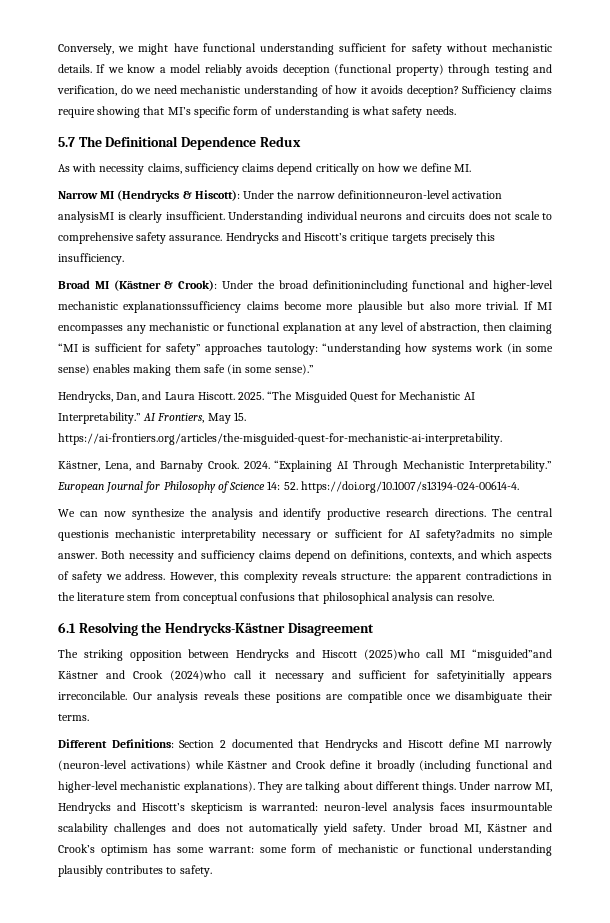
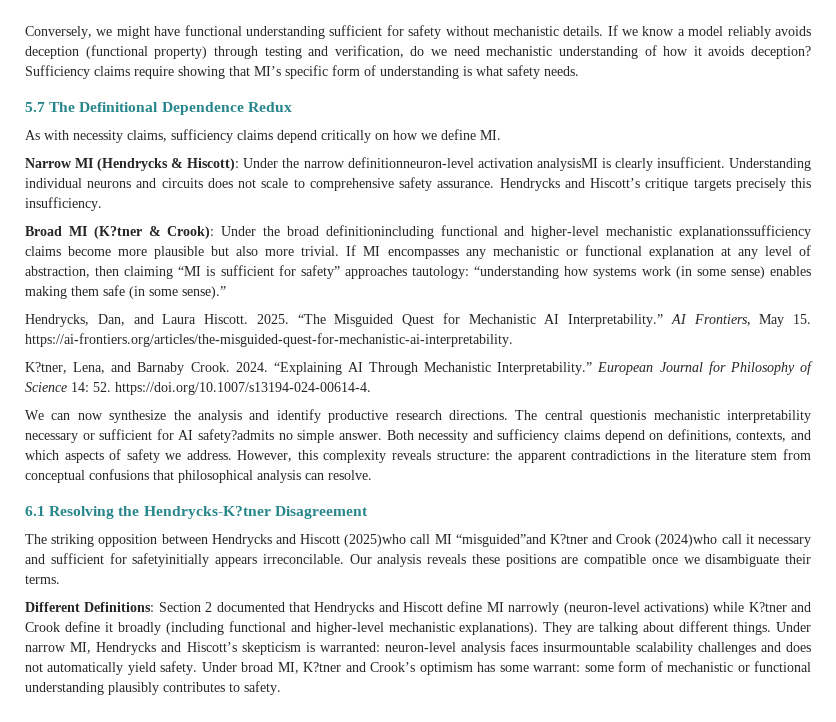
- Broad MI (Kästner & Crook): Under the broad definitionincluding functional and higher-level mechanistic explanationssufficiency claims become more plausible but also more trivial.
+ Broad MI (K?tner & Crook): Under the broad definitionincluding functional and higher-level mechanistic explanationssufficiency claims become more plausible but also more trivial.
- Kästner, Lena, and Barnaby Crook.
+ K?tner, Lena, and Barnaby Crook.
- 6.1 Resolving the Hendrycks-Kästner Disagreement
+ 6.1 Resolving the Hendrycks-K?tner Disagreement
- The striking opposition between Hendrycks and Hiscott (2025)who call MI “misguided”and Kästner and Crook (2024)who call it necessary and sufficient for safetyinitially appears irreconcilable.
+ The striking opposition between Hendrycks and Hiscott (2025)who call MI “misguided”and K?tner and Crook (2024)who call it necessary and sufficient for safetyinitially appears irreconcilable.
- Different Definitions: Section 2 documented that Hendrycks and Hiscott define MI narrowly (neuron-level activations) while Kästner and Crook define it broadly (including functional and higher-level mechanistic explanations).
+ Different Definitions: Section 2 documented that Hendrycks and Hiscott define MI narrowly (neuron-level activations) while K?tner and Crook define it broadly (including functional and higher-level mechanistic explanations).
- Under broad MI, Kästner and Crook’s optimism has some warrant: some form of mechanistic or functional understanding plausibly contributes to safety.
+ Under broad MI, K?tner and Crook’s optimism has some warrant: some form of mechanistic or functional understanding plausibly contributes to safety.

